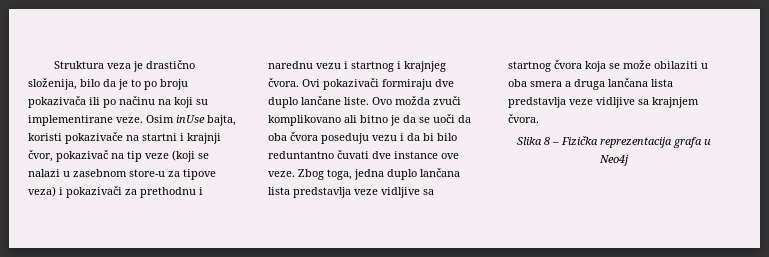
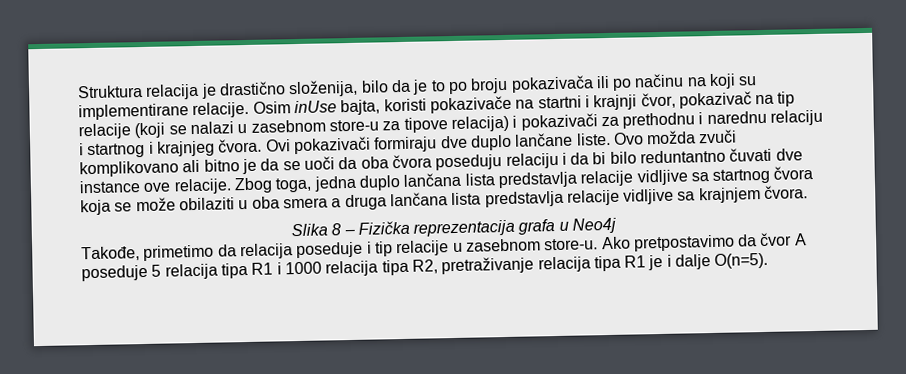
- Struktura veza je drastično složenija, bilo da je to po broju pokazivača ili po načinu na koji su implementirane veze.
+ Struktura relacija je drastično složenija, bilo da je to po broju pokazivača ili po načinu na koji su implementirane relacije.
- Osim inUse bajta, koristi pokazivače na startni i krajnji čvor, pokazivač na tip veze (koji se nalazi u zasebnom store-u za tipove veza) i pokazivači za prethodnu i narednu vezu i startnog i krajnjeg čvora.
+ Osim inUse bajta, koristi pokazivače na startni i krajnji čvor, pokazivač na tip relacije (koji se nalazi u zasebnom store-u za tipove relacija) i pokazivači za prethodnu i narednu relaciju i startnog i krajnjeg čvora.
- Ovo možda zvuči komplikovano ali bitno je da se uoči da oba čvora poseduju vezu i da bi bilo reduntantno čuvati dve instance ove veze.
+ Ovo možda zvuči komplikovano ali bitno je da se uoči da oba čvora poseduju relaciju i da bi bilo reduntantno čuvati dve instance ove relacije.
- Zbog toga, jedna duplo lančana lista predstavlja veze vidljive sa startnog čvora koja se može obilaziti u oba smera a druga lančana lista predstavlja veze vidljive sa krajnjem čvora.
+ Zbog toga, jedna duplo lančana lista predstavlja relacije vidljive sa startnog čvora koja se može obilaziti u oba smera a druga lančana lista predstavlja relacije vidljive sa krajnjem čvora.
+ Takođe, primetimo da relacija poseduje i tip relacije u zasebnom store-u. Ako pretpostavimo da čvor A poseduje 5 relacija tipa R1 i 1000 relacija tipa R2, pretraživanje relacija tipa R1 je i dalje O(n=5).

